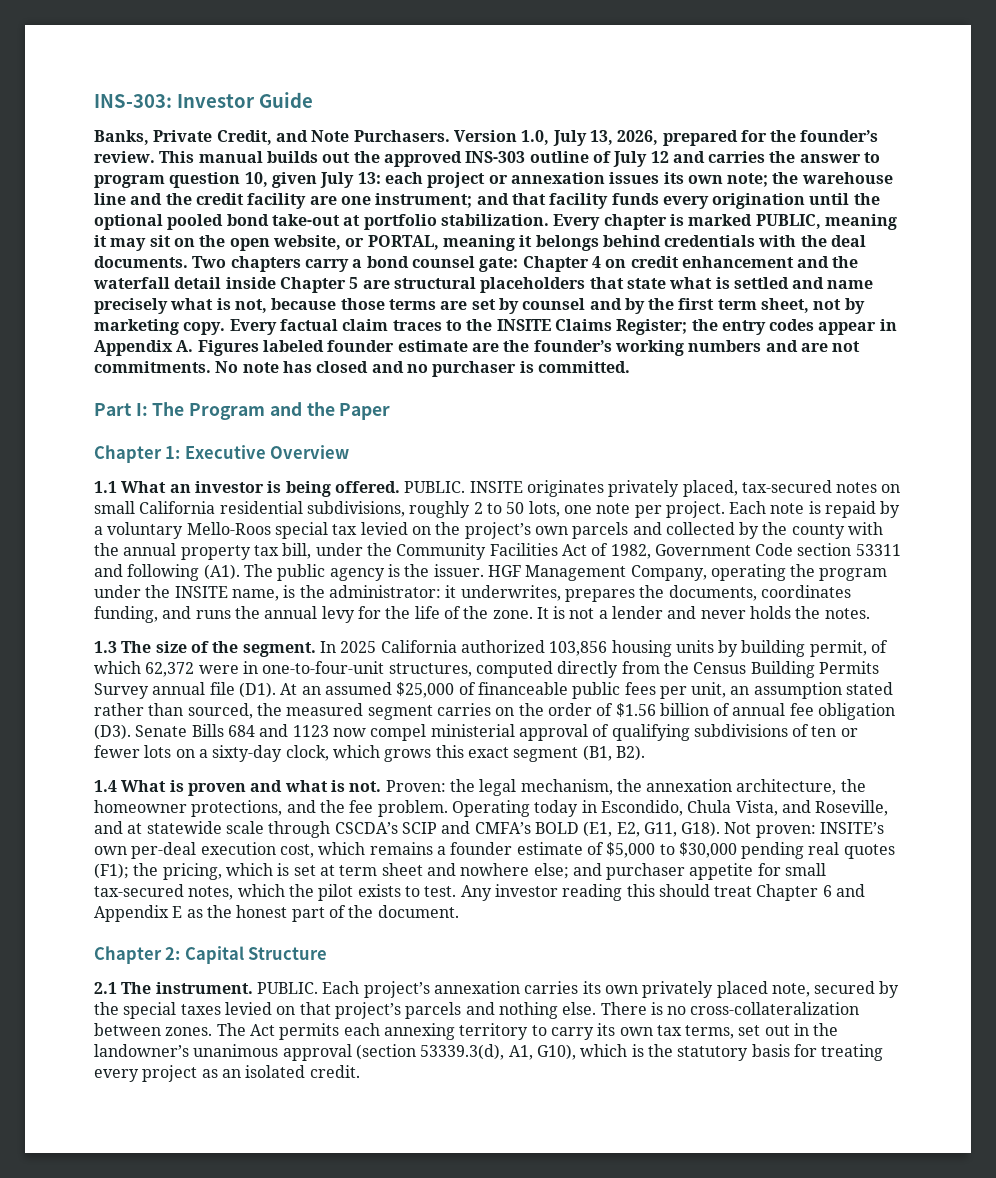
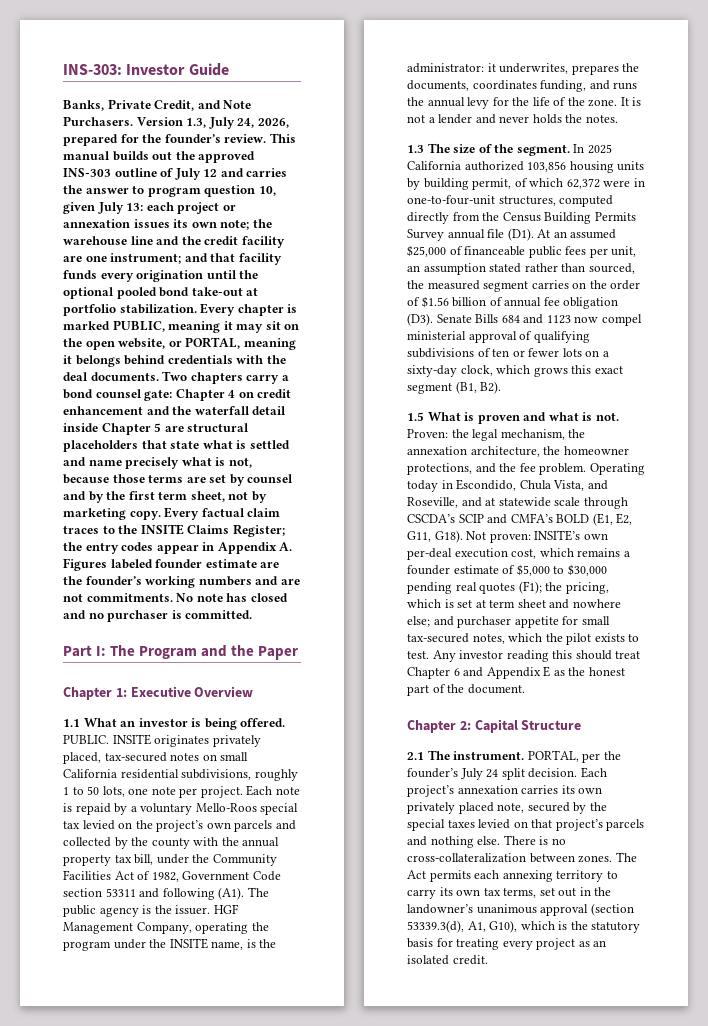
- Version 1.0, July 13, 2026, prepared for the founder’s review.
+ Version 1.3, July 24, 2026, prepared for the founder’s review.
- INSITE originates privately placed, tax-secured notes on small California residential subdivisions, roughly 2 to 50 lots, one note per project.
+ INSITE originates privately placed, tax-secured notes on small California residential subdivisions, roughly 1 to 50 lots, one note per project.
- 1.4 What is proven and what is not.
+ 1.5 What is proven and what is not.
- 2.1 The instrument. PUBLIC.
+ 2.1 The instrument. PORTAL, per the founder’s July 24 split decision.

